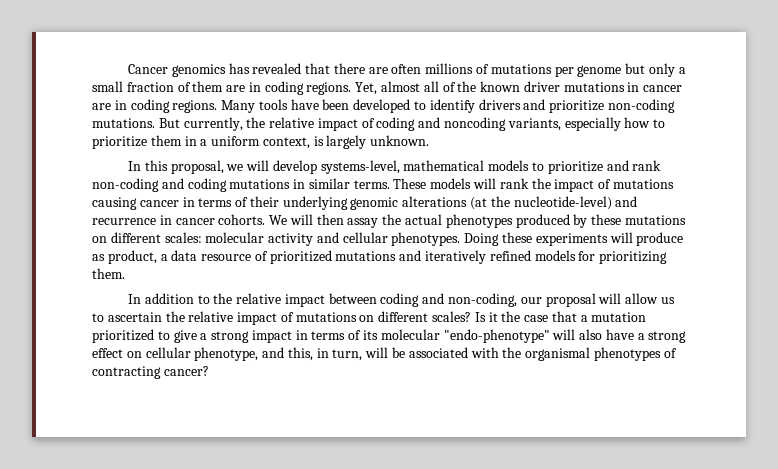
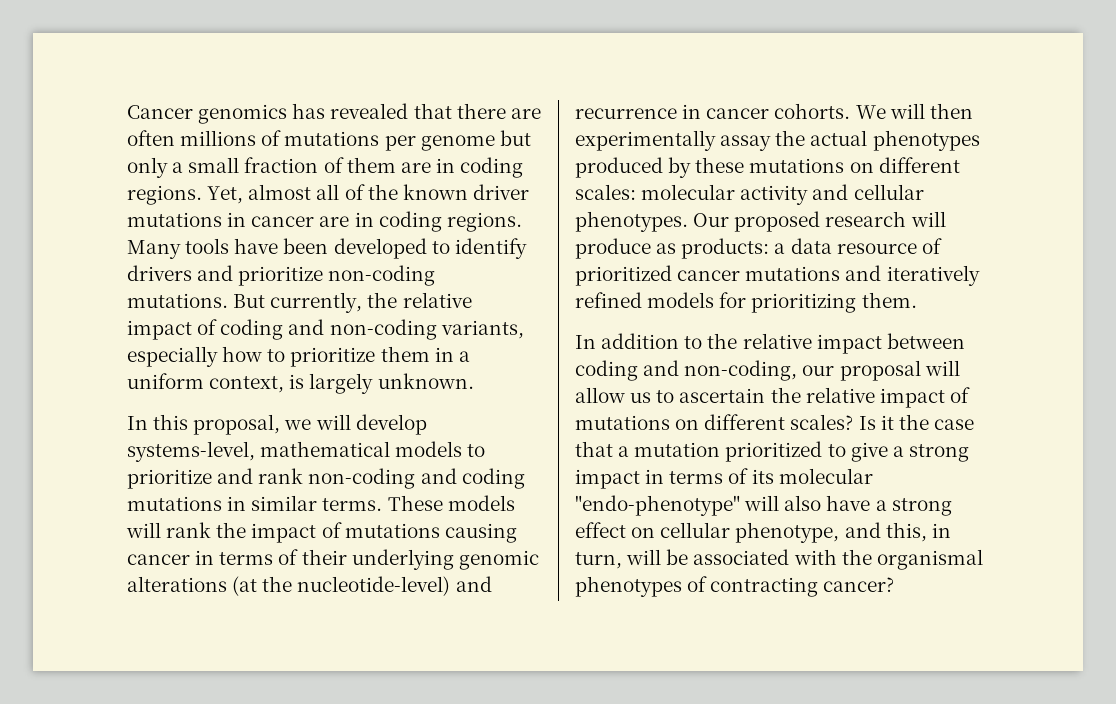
- But currently, the relative impact of coding and noncoding variants, especially how to prioritize them in a uniform context, is largely unknown.
+ But currently, the relative impact of coding and non-coding variants, especially how to prioritize them in a uniform context, is largely unknown.
- We will then assay the actual phenotypes produced by these mutations on different scales: molecular activity and cellular phenotypes.
+ We will then experimentally assay the actual phenotypes produced by these mutations on different scales: molecular activity and cellular phenotypes.
- Doing these experiments will produce as product, a data resource of prioritized mutations and iteratively refined models for prioritizing them.
+ Our proposed research will produce as products: a data resource of prioritized cancer mutations and iteratively refined models for prioritizing them.

